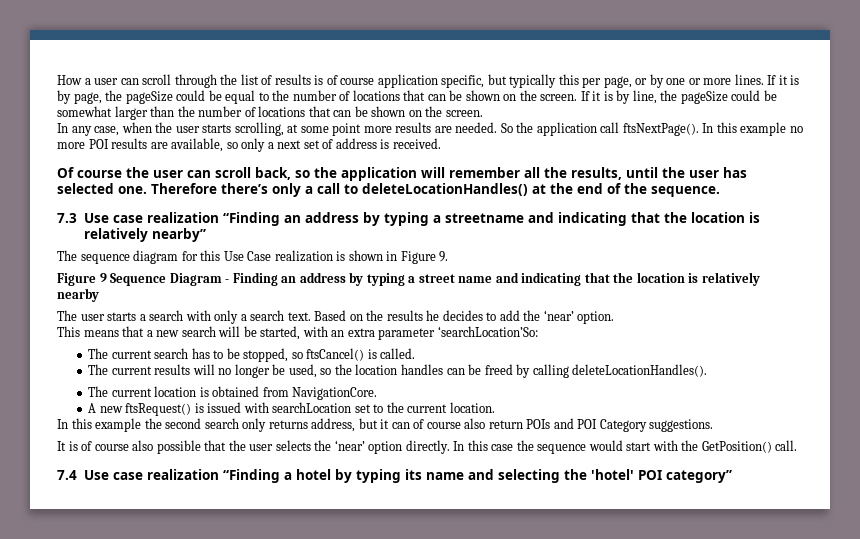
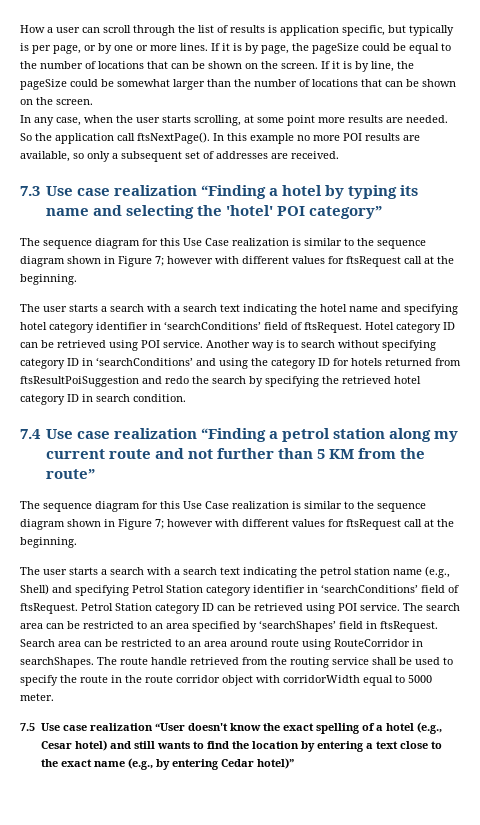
- How a user can scroll through the list of results is of course application specific, but typically this per page, or by one or more lines.
+ How a user can scroll through the list of results is application specific, but typically is per page, or by one or more lines.
- In this example no more POI results are available, so only a next set of address is received.
+ In this example no more POI results are available, so only a subsequent set of addresses are received.
- Of course the user can scroll back, so the application will remember all the results, until the user has selected one. Therefore there’s only a call to deleteLocationHandles() at the end of the sequence.
- 7.3 Use case realization “Finding an address by typing a streetname and indicating that the location is relatively nearby”
- The sequence diagram for this Use Case realization is shown in Figure 9.
- Figure 9 Sequence Diagram - Finding an address by typing a street name and indicating that the location is relatively nearby
- The user starts a search with only a search text. Based on the results he decides to add the ‘near’ option.
- This means that a new search will be started, with an extra parameter ‘searchLocation’So:
- The current search has to be stopped, so ftsCancel() is called.
- The current results will no longer be used, so the location handles can be freed by calling deleteLocationHandles().
- The current location is obtained from NavigationCore.
- A new ftsRequest() is issued with searchLocation set to the current location.
- In this example the second search only returns address, but it can of course also return POIs and POI Category suggestions.
- It is of course also possible that the user selects the ‘near’ option directly. In this case the sequence would start with the GetPosition() call.
- 7.4 Use case realization “Finding a hotel by typing its name and selecting the 'hotel' POI category”
+ 7.3 Use case realization “Finding a hotel by typing its name and selecting the 'hotel' POI category”
+ The sequence diagram for this Use Case realization is similar to the sequence diagram shown in Figure 7; however with different values for ftsRequest call at the beginning.
+ The user starts a search with a search text indicating the hotel name and specifying hotel category identifier in ‘searchConditions’ field of ftsRequest. Hotel category ID can be retrieved using POI service. Another way is to search without specifying category ID in ‘searchConditions’ and using the category ID for hotels returned from ftsResultPoiSuggestion and redo the search by specifying the retrieved hotel category ID in search condition.
+ 7.4 Use case realization “Finding a petrol station along my current route and not further than 5 KM from the route”
+ The sequence diagram for this Use Case realization is similar to the sequence diagram shown in Figure 7; however with different values for ftsRequest call at the beginning.
+ The user starts a search with a search text indicating the petrol station name (e.g., Shell) and specifying Petrol Station category identifier in ‘searchConditions’ field of ftsRequest. Petrol Station category ID can be retrieved using POI service. The search area can be restricted to an area specified by ‘searchShapes’ field in ftsRequest. Search area can be restricted to an area around route using RouteCorridor in searchShapes. The route handle retrieved from the routing service shall be used to specify the route in the route corridor object with corridorWidth equal to 5000 meter.
+ 7.5 Use case realization “User doesn't know the exact spelling of a hotel (e.g., Cesar hotel) and still wants to find the location by entering a text close to the exact name (e.g., by entering Cedar hotel)”

